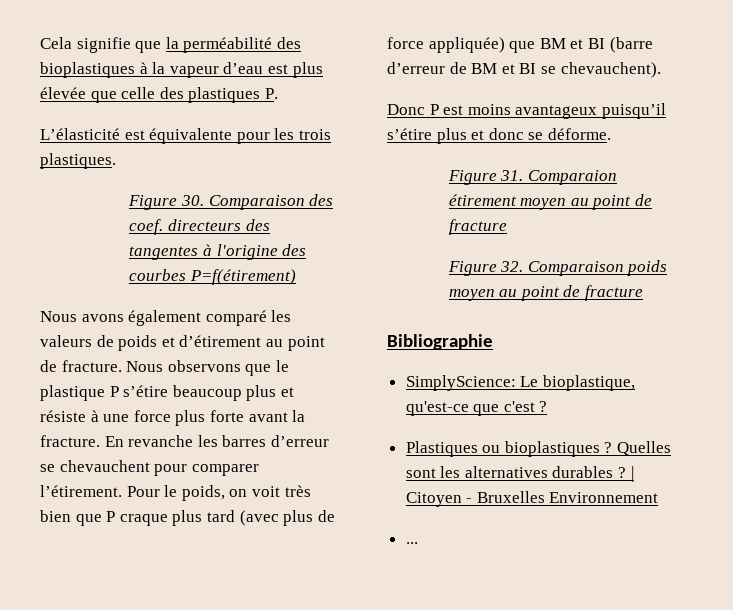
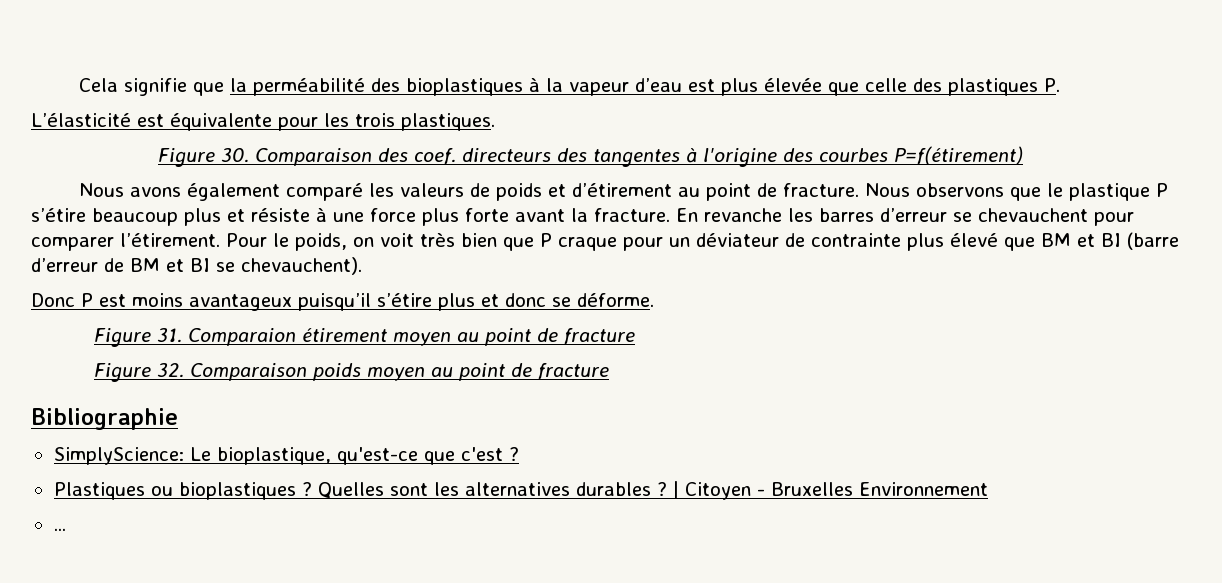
- Pour le poids, on voit très bien que P craque plus tard (avec plus de force appliquée) que BM et BI (barre d’erreur de BM et BI se chevauchent).
+ Pour le poids, on voit très bien que P craque pour un déviateur de contrainte plus élevé que BM et BI (barre d’erreur de BM et BI se chevauchent).

